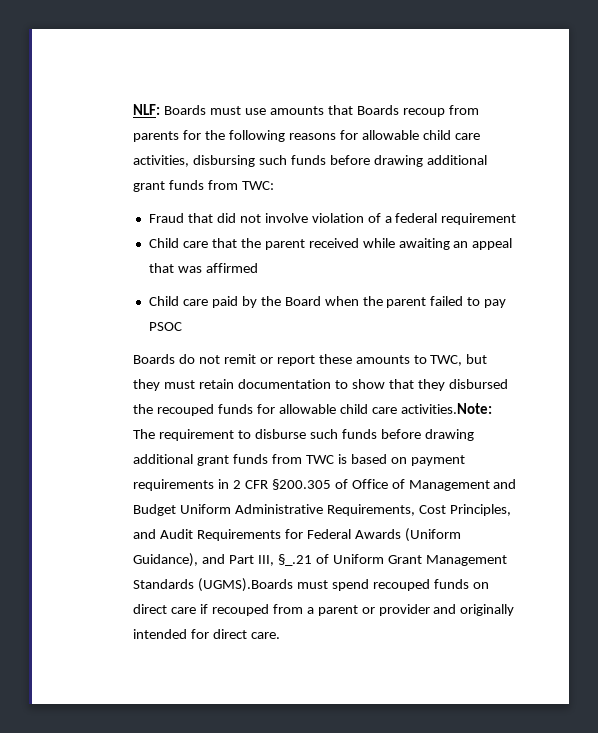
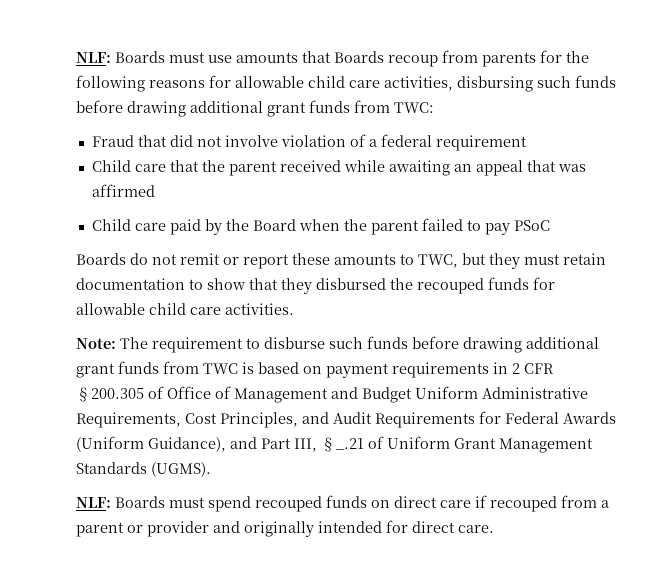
- Child care paid by the Board when the parent failed to pay PSOC
+ Child care paid by the Board when the parent failed to pay PSoC
- Boards do not remit or report these amounts to TWC, but they must retain documentation to show that they disbursed the recouped funds for allowable child care activities.Note:
+ Boards do not remit or report these amounts to TWC, but they must retain documentation to show that they disbursed the recouped funds for allowable child care activities.
+ Note:
- The requirement to disburse such funds before drawing additional grant funds from TWC is based on payment requirements in 2 CFR §200.305 of Office of Management and Budget Uniform Administrative Requirements, Cost Principles, and Audit Requirements for Federal Awards (Uniform Guidance), and Part III, §_.21 of Uniform Grant Management Standards (UGMS).Boards must spend recouped funds on direct care if recouped from a parent or provider and originally intended for direct care.
+ The requirement to disburse such funds before drawing additional grant funds from TWC is based on payment requirements in 2 CFR §200.305 of Office of Management and Budget Uniform Administrative Requirements, Cost Principles, and Audit Requirements for Federal Awards (Uniform Guidance), and Part III, §_.21 of Uniform Grant Management Standards (UGMS).
+ NLF: Boards must spend recouped funds on direct care if recouped from a parent or provider and originally intended for direct care.

